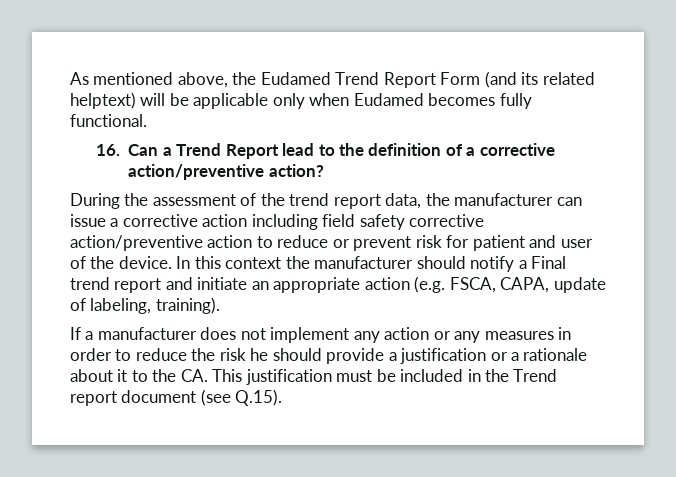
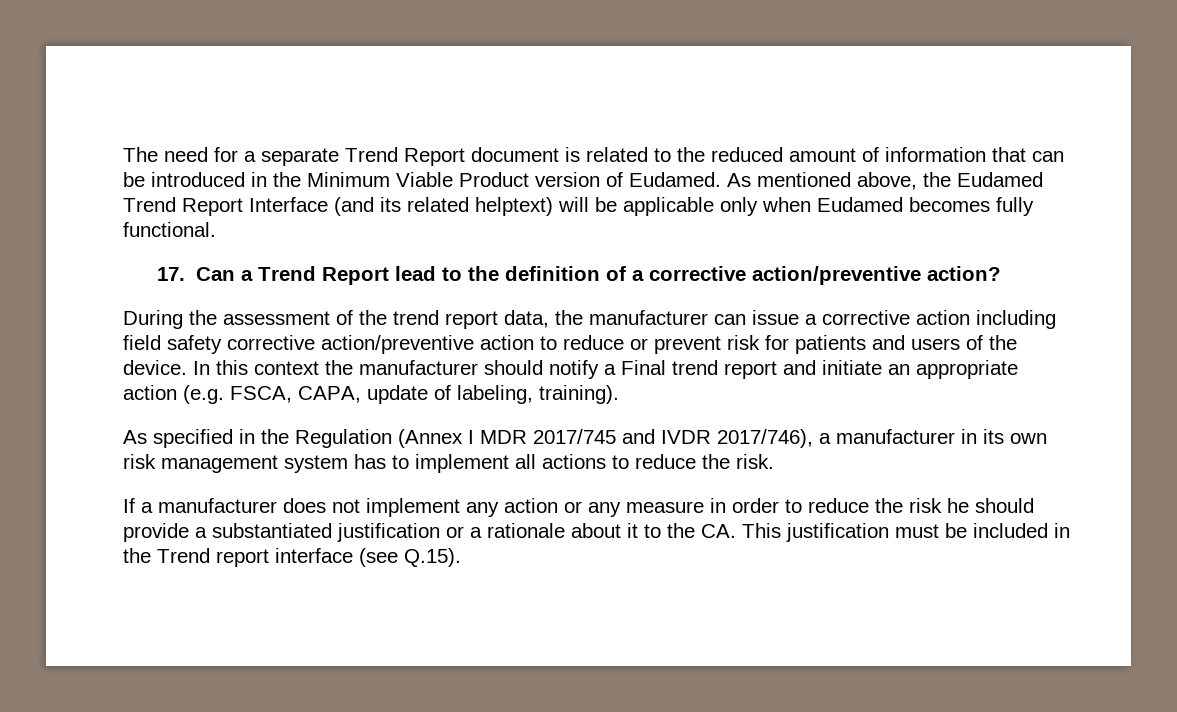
+ The need for a separate Trend Report document is related to the reduced amount of information that can be introduced in the Minimum Viable Product version of Eudamed.
- As mentioned above, the Eudamed Trend Report Form (and its related helptext) will be applicable only when Eudamed becomes fully functional.
+ As mentioned above, the Eudamed Trend Report Interface (and its related helptext) will be applicable only when Eudamed becomes fully functional.
- 16. Can a Trend Report lead to the definition of a corrective action/preventive action?
+ 17. Can a Trend Report lead to the definition of a corrective action/preventive action?
- During the assessment of the trend report data, the manufacturer can issue a corrective action including field safety corrective action/preventive action to reduce or prevent risk for patient and user of the device.
+ During the assessment of the trend report data, the manufacturer can issue a corrective action including field safety corrective action/preventive action to reduce or prevent risk for patients and users of the device.
+ As specified in the Regulation (Annex I MDR 2017/745 and IVDR 2017/746), a manufacturer in its own risk management system has to implement all actions to reduce the risk.
- If a manufacturer does not implement any action or any measures in order to reduce the risk he should provide a justification or a rationale about it to the CA. This justification must be included in the Trend report document (see Q.15).
+ If a manufacturer does not implement any action or any measure in order to reduce the risk he should provide a substantiated justification or a rationale about it to the CA. This justification must be included in the Trend report interface (see Q.15).

